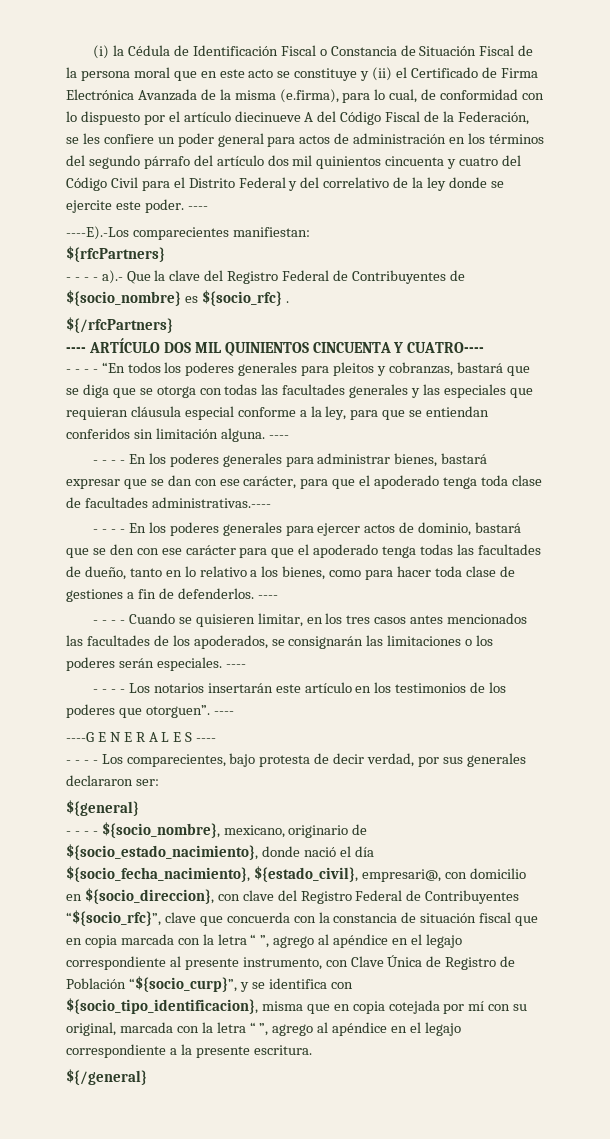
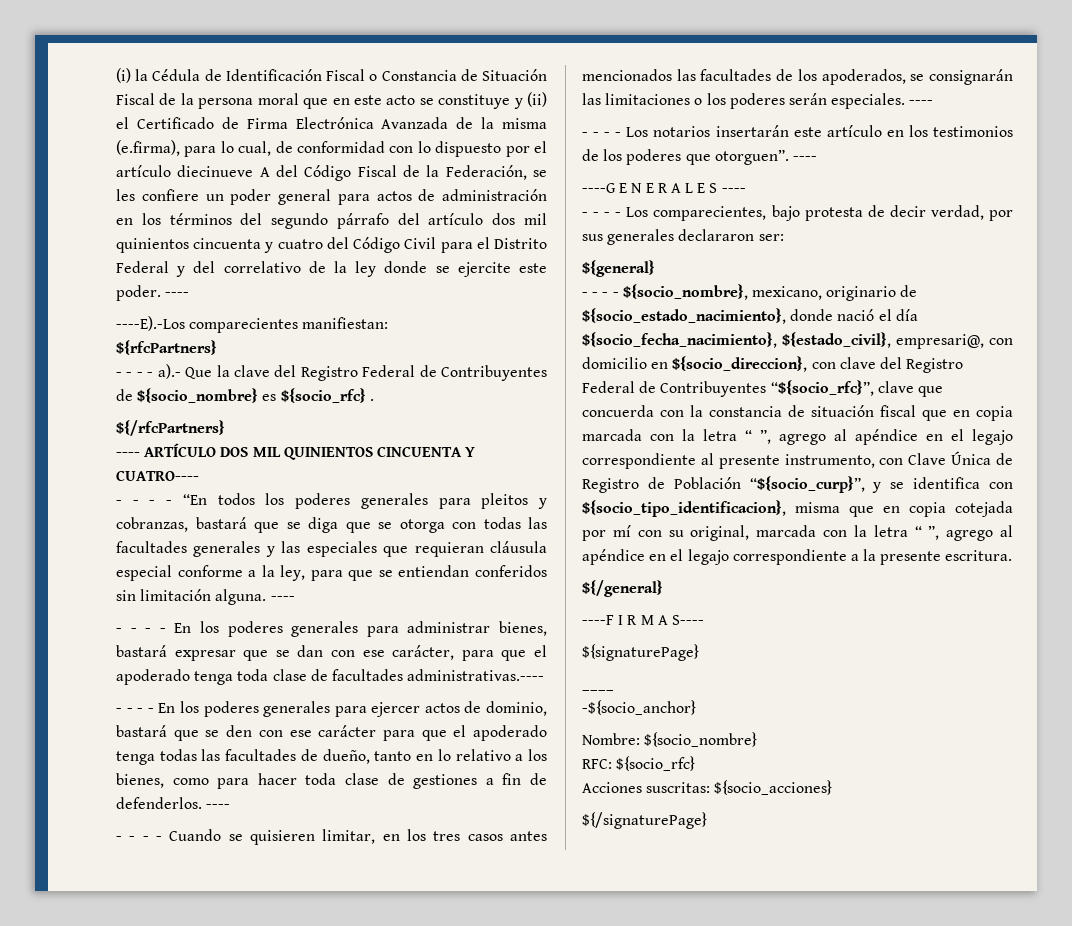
+ ----F I R M A S----
+ ${signaturePage}
+ ____
+ -${socio_anchor}
+ Nombre: ${socio_nombre}
+ RFC: ${socio_rfc}
+ Acciones suscritas: ${socio_acciones}
+ ${/signaturePage}

